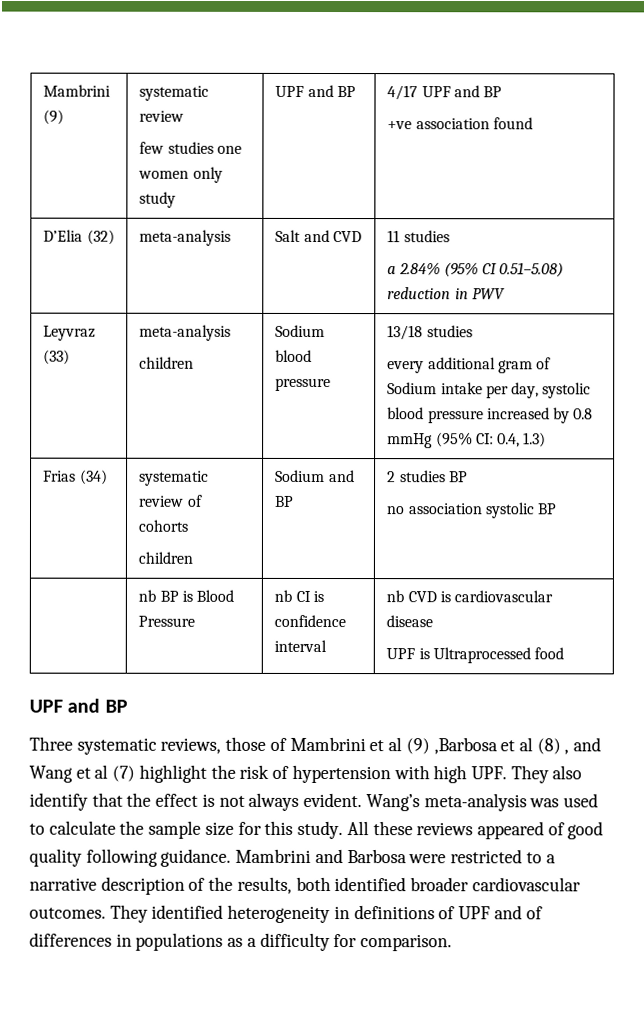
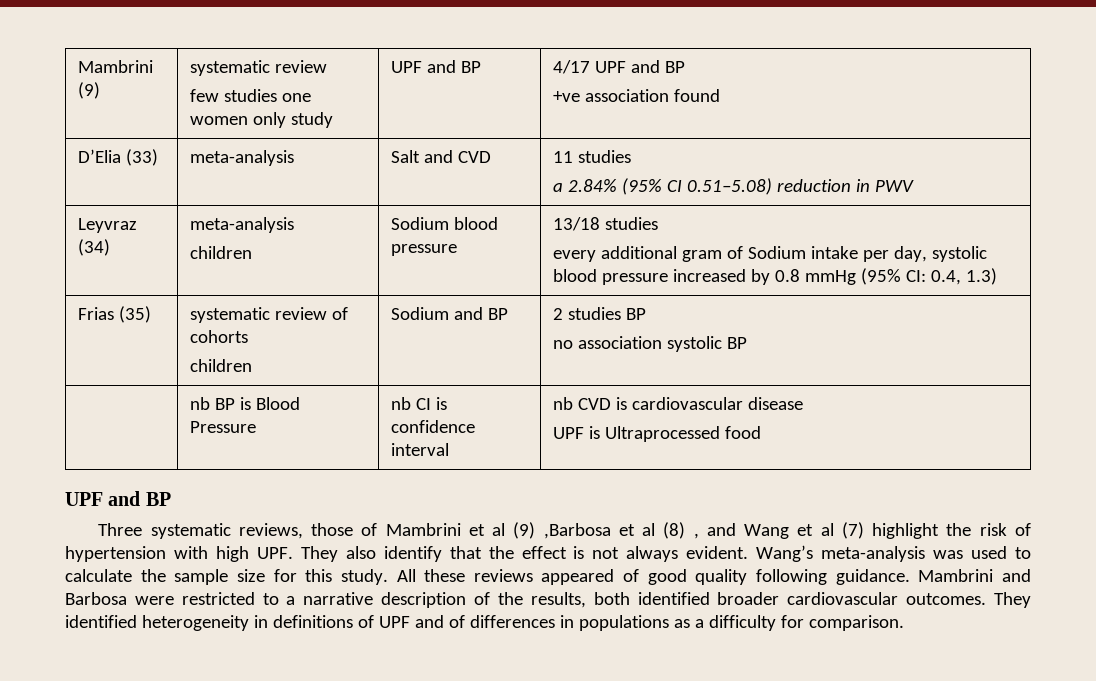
- D’Elia (32) | meta-analysis | Salt and CVD | 11 studies
+ D’Elia (33) | meta-analysis | Salt and CVD | 11 studies
- Leyvraz (33) | meta-analysis
+ Leyvraz (34) | meta-analysis
- Frias (34) | systematic review of cohorts
+ Frias (35) | systematic review of cohorts

